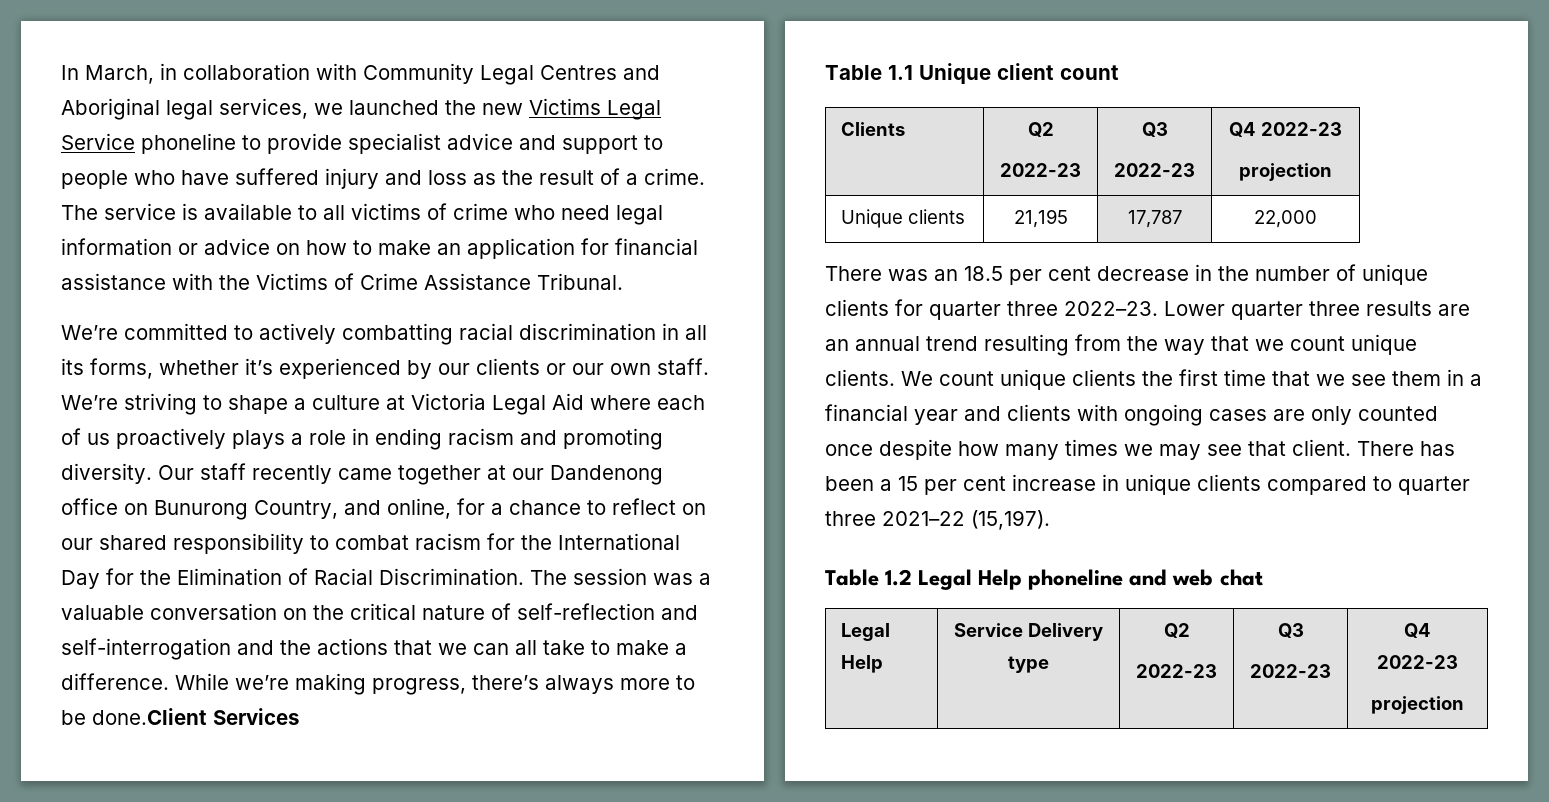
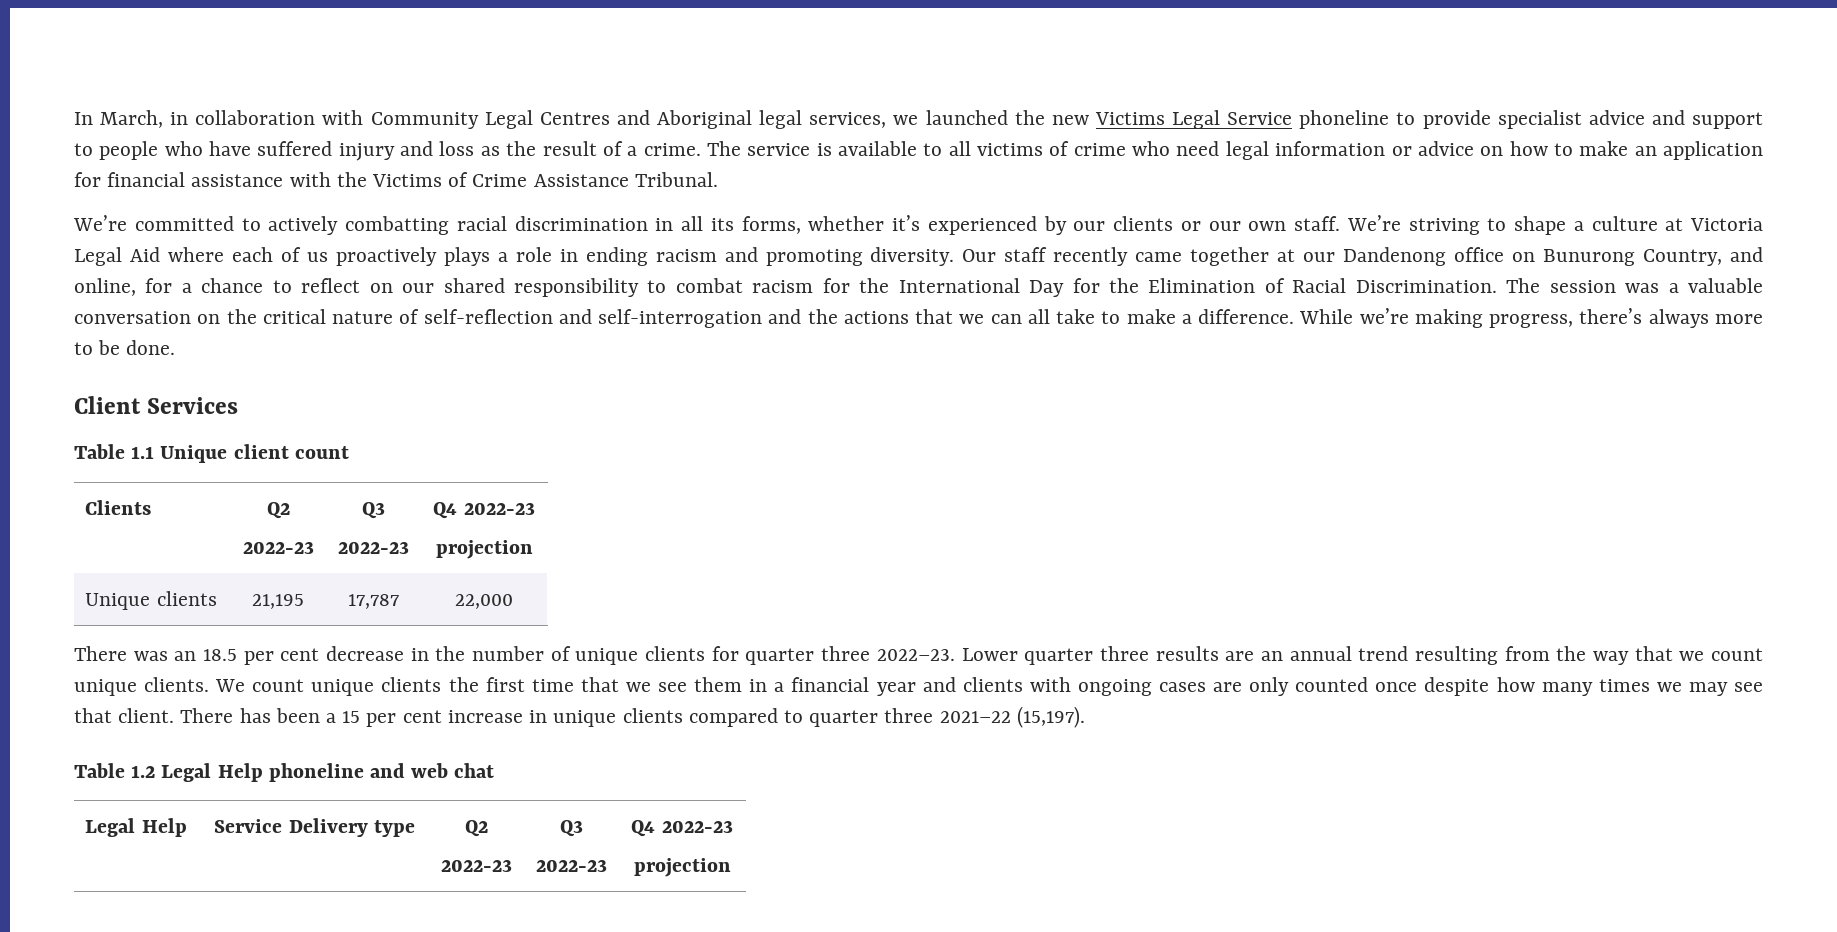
- While we’re making progress, there’s always more to be done.Client Services
+ While we’re making progress, there’s always more to be done.
+ Client Services

